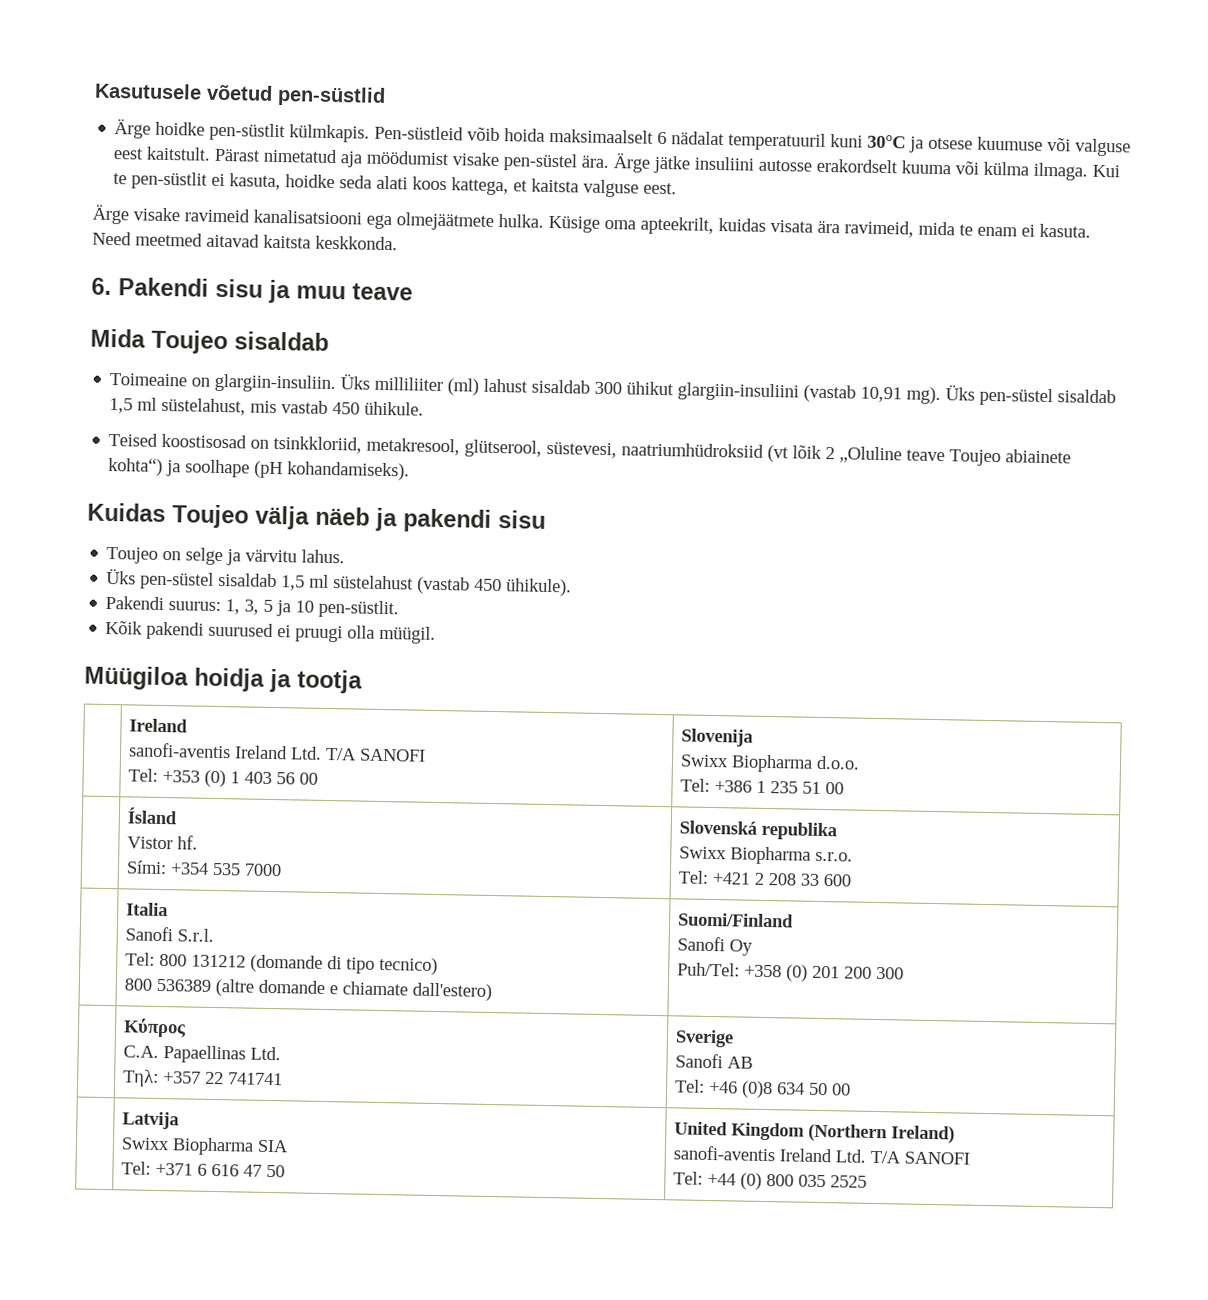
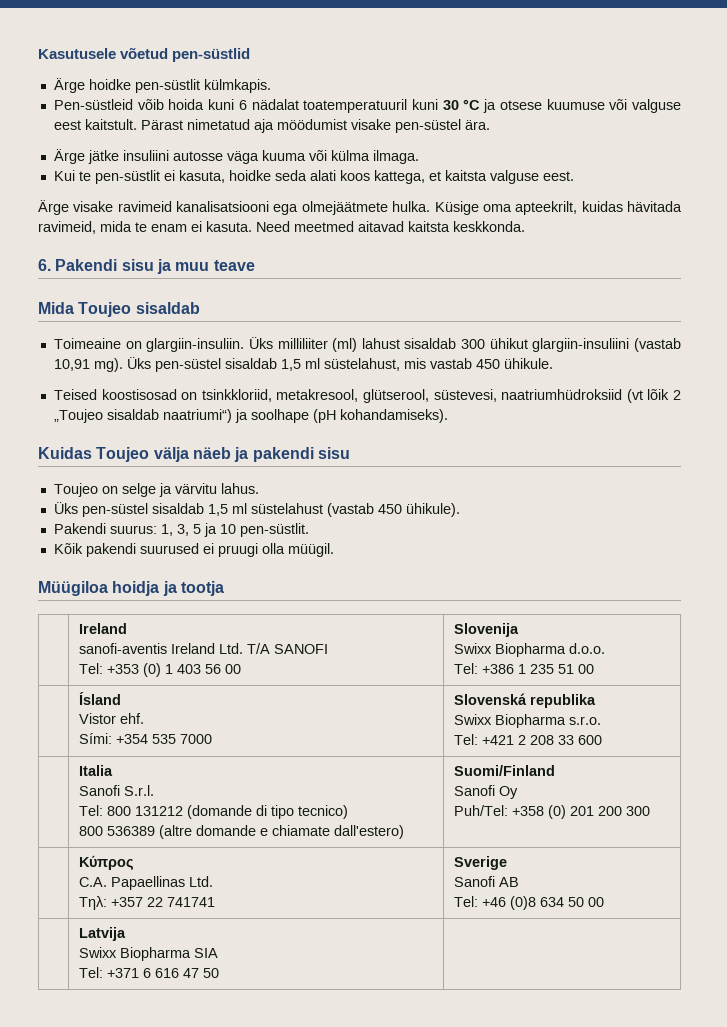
- Ärge hoidke pen-süstlit külmkapis. Pen-süstleid võib hoida maksimaalselt 6 nädalat temperatuuril kuni 30°C ja otsese kuumuse või valguse eest kaitstult.
+ Ärge hoidke pen-süstlit külmkapis.
+ Pen-süstleid võib hoida kuni 6 nädalat toatemperatuuril kuni 30 °C ja otsese kuumuse või valguse eest kaitstult.
- Pärast nimetatud aja möödumist visake pen-süstel ära. Ärge jätke insuliini autosse erakordselt kuuma või külma ilmaga. Kui te pen-süstlit ei kasuta, hoidke seda alati koos kattega, et kaitsta valguse eest.
+ Pärast nimetatud aja möödumist visake pen-süstel ära.
+ Ärge jätke insuliini autosse väga kuuma või külma ilmaga.
+ Kui te pen-süstlit ei kasuta, hoidke seda alati koos kattega, et kaitsta valguse eest.
- Küsige oma apteekrilt, kuidas visata ära ravimeid, mida te enam ei kasuta.
+ Küsige oma apteekrilt, kuidas hävitada ravimeid, mida te enam ei kasuta.
- Teised koostisosad on tsinkkloriid, metakresool, glütserool, süstevesi, naatriumhüdroksiid (vt lõik 2 „Oluline teave Toujeo abiainete kohta“) ja soolhape (pH kohandamiseks).
+ Teised koostisosad on tsinkkloriid, metakresool, glütserool, süstevesi, naatriumhüdroksiid (vt lõik 2 „Toujeo sisaldab naatriumi“) ja soolhape (pH kohandamiseks).
  | Ísland
- Vistor hf.
+ Vistor ehf.
  | Latvija
  Swixx Biopharma SIA
- Tel: +371 6 616 47 50 | United Kingdom (Northern Ireland)
- sanofi-aventis Ireland Ltd. T/A SANOFI
- Tel: +44 (0) 800 035 2525
+ Tel: +371 6 616 47 50 |

